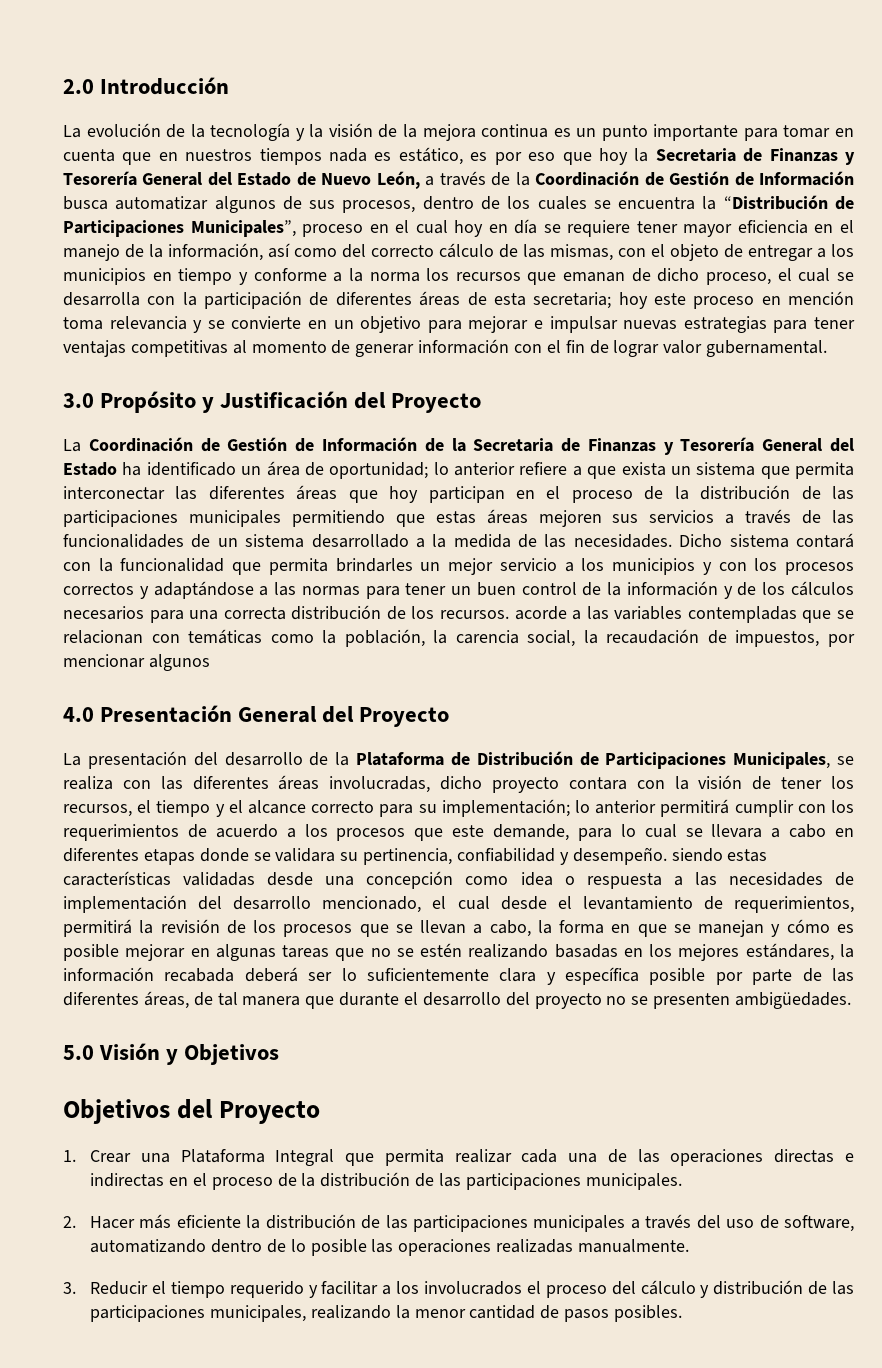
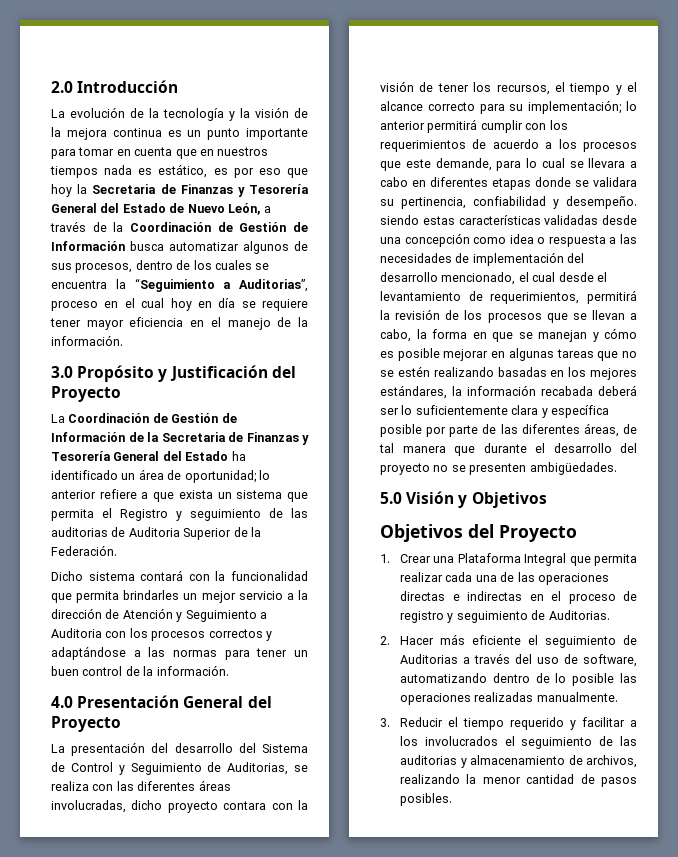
- La evolución de la tecnología y la visión de la mejora continua es un punto importante para tomar en cuenta que en nuestros tiempos nada es estático, es por eso que hoy la Secretaria de Finanzas y Tesorería General del Estado de Nuevo León, a través de la Coordinación de Gestión de Información busca automatizar algunos de sus procesos, dentro de los cuales se encuentra la “Distribución de Participaciones Municipales”, proceso en el cual hoy en día se requiere tener mayor eficiencia en el manejo de la información, así como del correcto cálculo de las mismas, con el objeto de entregar a los municipios en tiempo y conforme a la norma los recursos que emanan de dicho proceso, el cual se desarrolla con la participación de diferentes áreas de esta secretaria; hoy este proceso en mención toma relevancia y se convierte en un objetivo para mejorar e impulsar nuevas estrategias para tener ventajas competitivas al momento de generar información con el fin de lograr valor gubernamental.
+ La evolución de la tecnología y la visión de la mejora continua es un punto importante para tomar en cuenta que en nuestros tiempos nada es estático, es por eso que hoy la Secretaria de Finanzas y Tesorería General del Estado de Nuevo León, a través de la Coordinación de Gestión de Información busca automatizar algunos de sus procesos, dentro de los cuales se encuentra la “Seguimiento a Auditorias”, proceso en el cual hoy en día se requiere tener mayor eficiencia en el manejo de la información.
- lo anterior refiere a que exista un sistema que permita interconectar las diferentes áreas que hoy participan en el proceso de la distribución de las participaciones municipales permitiendo que estas áreas mejoren sus servicios a través de las funcionalidades de un sistema desarrollado a la medida de las necesidades. Dicho sistema contará con la funcionalidad que permita brindarles un mejor servicio a los municipios y con los procesos correctos y adaptándose a las normas para tener un buen control de la información y de los cálculos necesarios para una correcta distribución de los recursos. acorde a las variables contempladas que se relacionan con temáticas como la población, la carencia social, la recaudación de impuestos, por mencionar algunos
+ lo anterior refiere a que exista un sistema que permita el Registro y seguimiento de las auditorias de Auditoria Superior de la Federación.
+ Dicho sistema contará con la funcionalidad que permita brindarles un mejor servicio a la dirección de Atención y Seguimiento a Auditoria con los procesos correctos y adaptándose a las normas para tener un buen control de la información.
- La presentación del desarrollo de la Plataforma de Distribución de Participaciones Municipales, se realiza con las diferentes áreas involucradas, dicho proyecto contara con la visión de tener los recursos, el tiempo y el alcance correcto para su implementación;
+ La presentación del desarrollo del Sistema de Control y Seguimiento de Auditorias, se realiza con las diferentes áreas involucradas, dicho proyecto contara con la visión de tener los recursos, el tiempo y el alcance correcto para su implementación;
- 1. Crear una Plataforma Integral que permita realizar cada una de las operaciones directas e indirectas en el proceso de la distribución de las participaciones municipales.
- 2. Hacer más eficiente la distribución de las participaciones municipales a través del uso de software, automatizando dentro de lo posible las operaciones realizadas manualmente.
+ 1. Crear una Plataforma Integral que permita realizar cada una de las operaciones directas e indirectas en el proceso de registro y seguimiento de Auditorias.
+ 2. Hacer más eficiente el seguimiento de Auditorias a través del uso de software, automatizando dentro de lo posible las operaciones realizadas manualmente.
- 3. Reducir el tiempo requerido y facilitar a los involucrados el proceso del cálculo y distribución de las participaciones municipales, realizando la menor cantidad de pasos posibles.
+ 3. Reducir el tiempo requerido y facilitar a los involucrados el seguimiento de las auditorias y almacenamiento de archivos, realizando la menor cantidad de pasos posibles.

